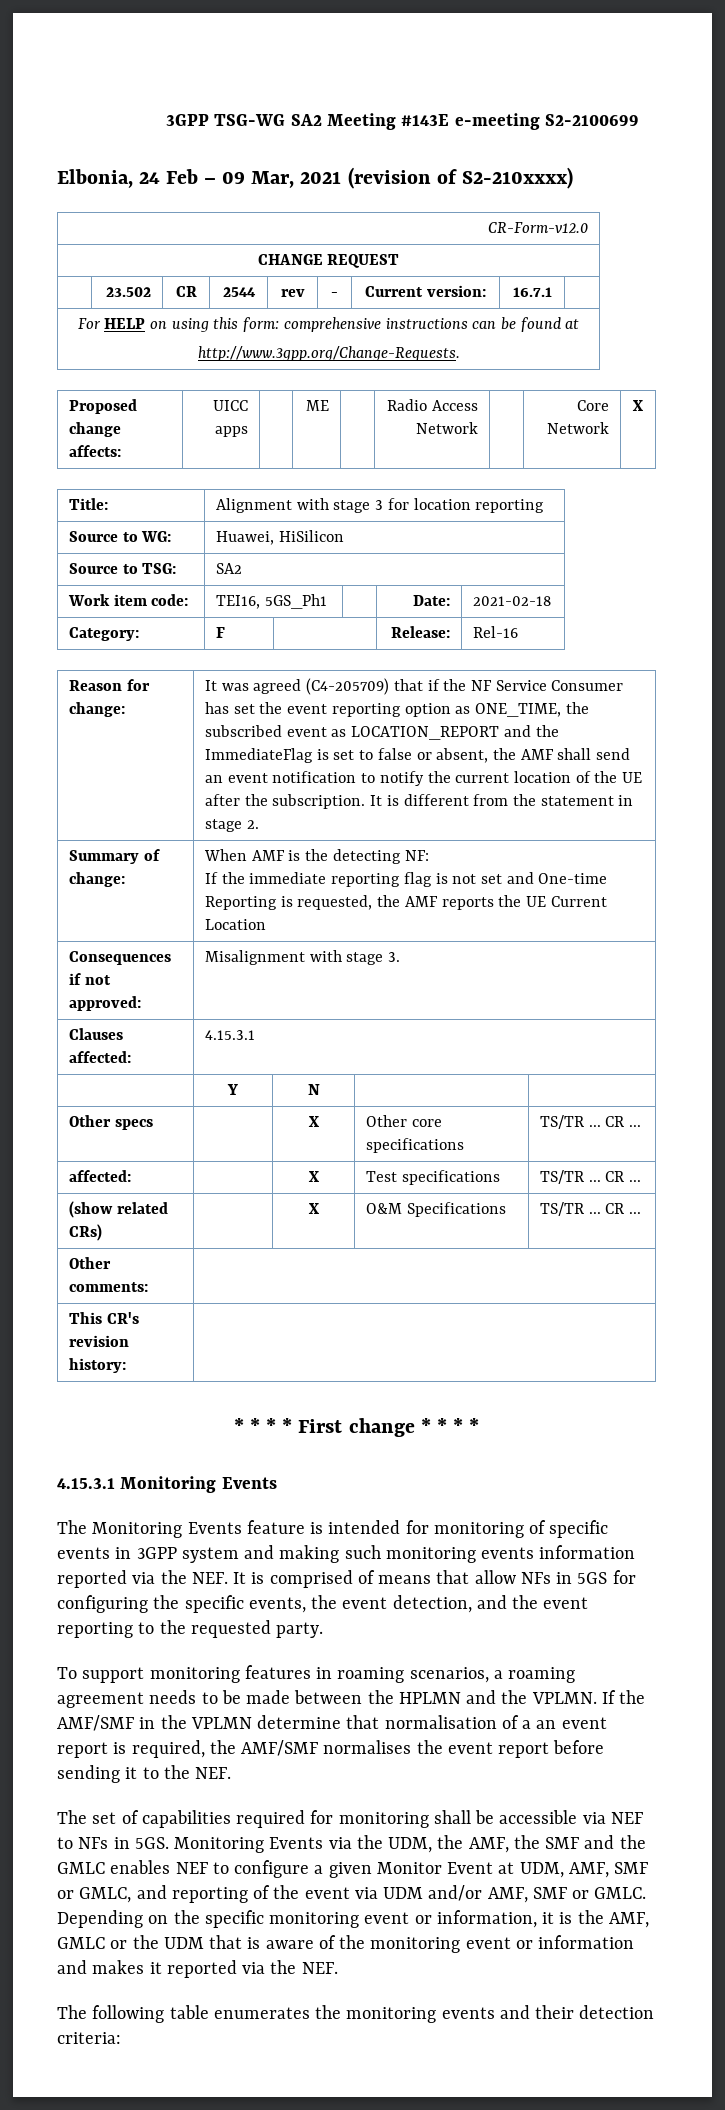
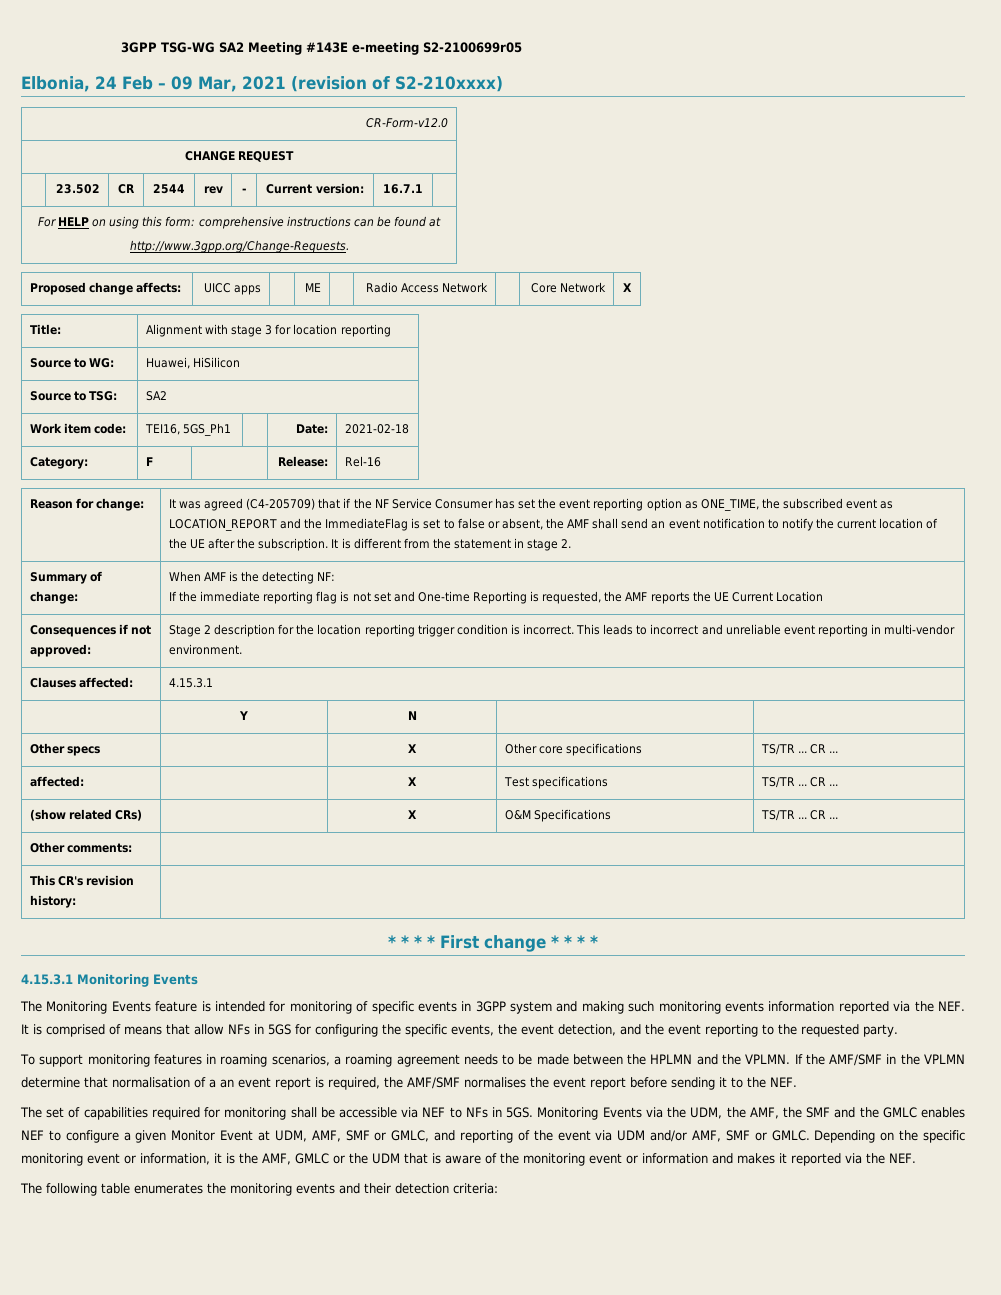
- 3GPP TSG-WG SA2 Meeting #143E e-meeting S2-2100699
+ 3GPP TSG-WG SA2 Meeting #143E e-meeting S2-2100699r05
- Consequences if not approved: | Misalignment with stage 3.
+ Consequences if not approved: | Stage 2 description for the location reporting trigger condition is incorrect. This leads to incorrect and unreliable event reporting in multi-vendor environment.

